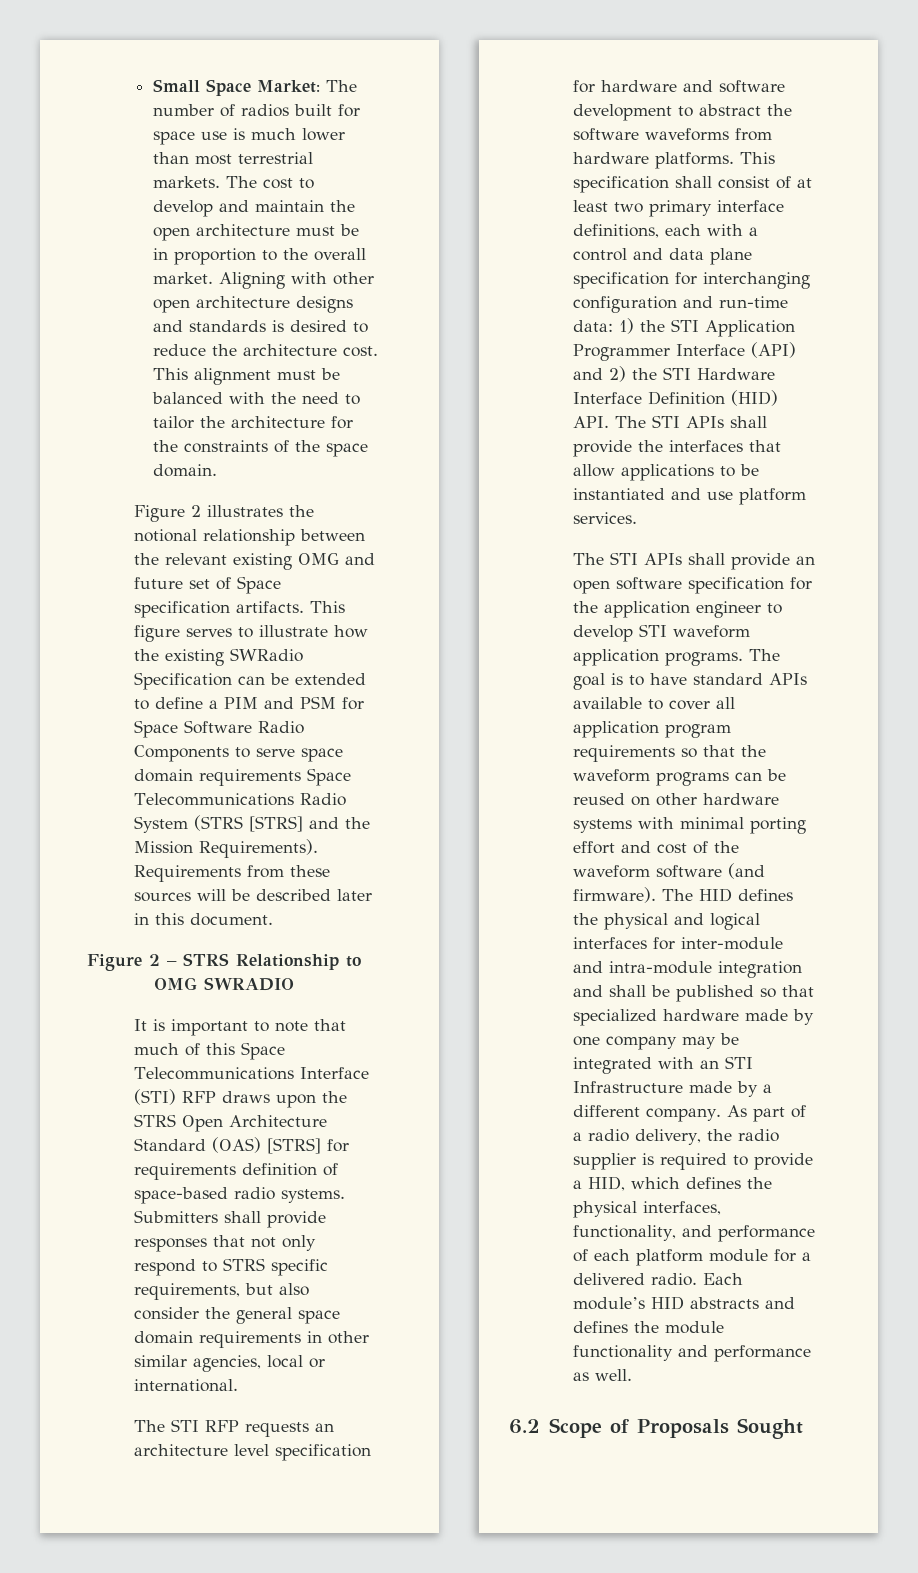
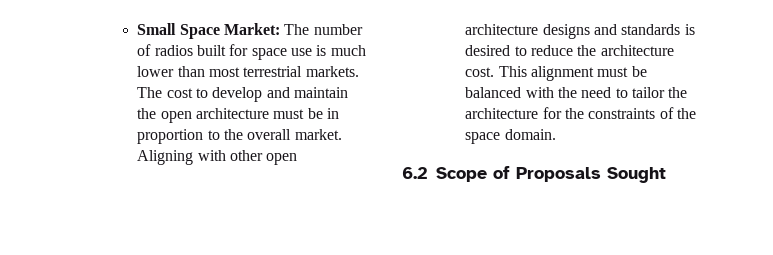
- Figure 2 illustrates the notional relationship between the relevant existing OMG and future set of Space specification artifacts. This figure serves to illustrate how the existing SWRadio Specification can be extended to define a PIM and PSM for Space Software Radio Components to serve space domain requirements Space Telecommunications Radio System (STRS [STRS] and the Mission Requirements). Requirements from these sources will be described later in this document.
- Figure 2 – STRS Relationship to OMG SWRADIO
- It is important to note that much of this Space Telecommunications Interface (STI) RFP draws upon the STRS Open Architecture Standard (OAS) [STRS] for requirements definition of space-based radio systems. Submitters shall provide responses that not only respond to STRS specific requirements, but also consider the general space domain requirements in other similar agencies, local or international.
- The STI RFP requests an architecture level specification for hardware and software development to abstract the software waveforms from hardware platforms. This specification shall consist of at least two primary interface definitions, each with a control and data plane specification for interchanging configuration and run-time data: 1) the STI Application Programmer Interface (API) and 2) the STI Hardware Interface Definition (HID) API. The STI APIs shall provide the interfaces that allow applications to be instantiated and use platform services.
- The STI APIs shall provide an open software specification for the application engineer to develop STI waveform application programs. The goal is to have standard APIs available to cover all application program requirements so that the waveform programs can be reused on other hardware systems with minimal porting effort and cost of the waveform software (and firmware). The HID defines the physical and logical interfaces for inter-module and intra-module integration and shall be published so that specialized hardware made by one company may be integrated with an STI Infrastructure made by a different company. As part of a radio delivery, the radio supplier is required to provide a HID, which defines the physical interfaces, functionality, and performance of each platform module for a delivered radio. Each module’s HID abstracts and defines the module functionality and performance as well.

